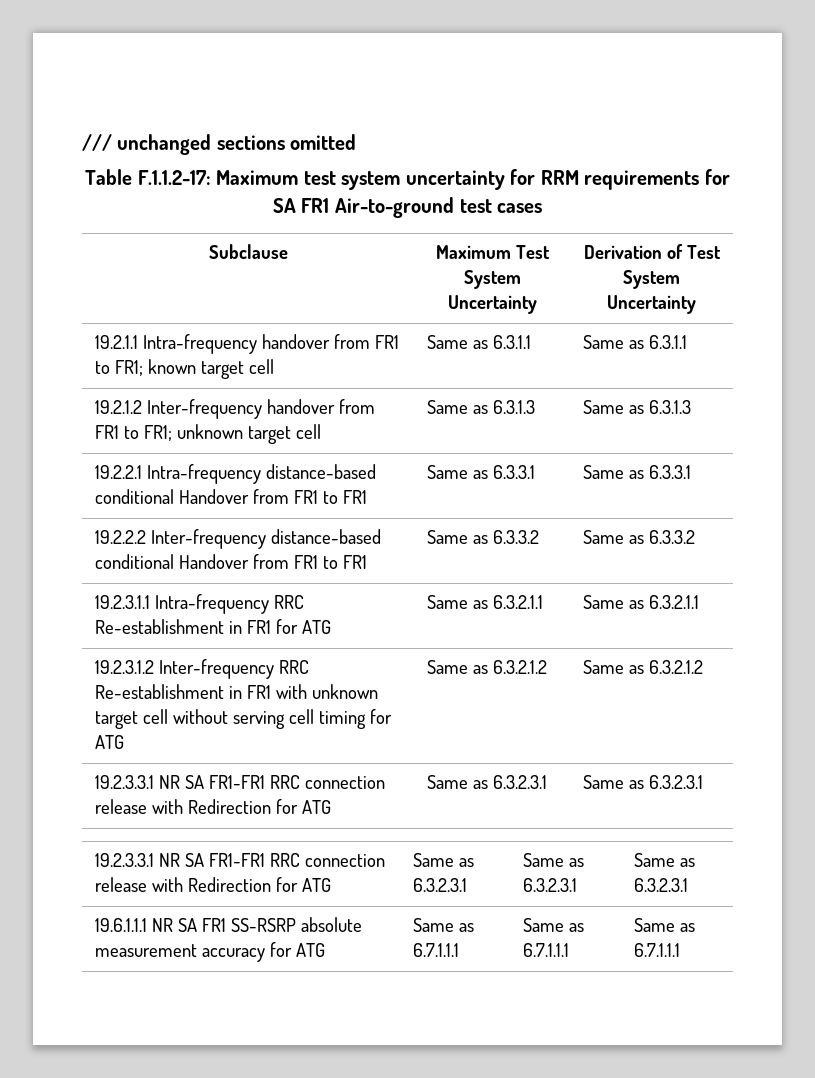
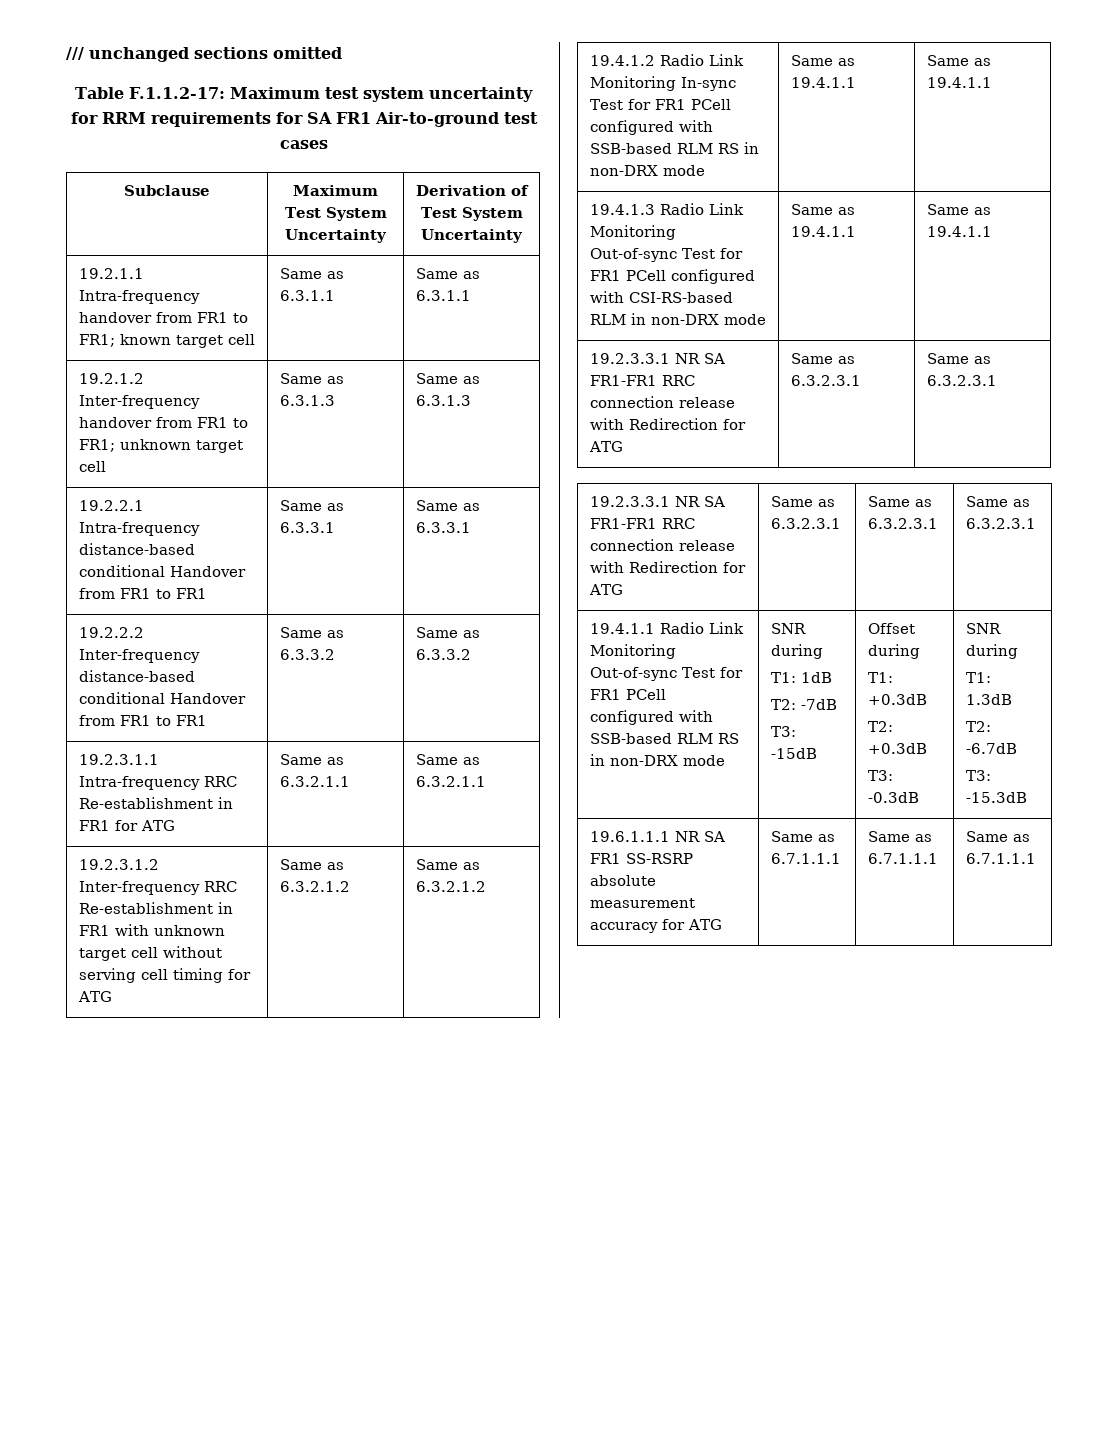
+ 19.4.1.2 Radio Link Monitoring In-sync Test for FR1 PCell configured with SSB-based RLM RS in non-DRX mode | Same as 19.4.1.1 | Same as 19.4.1.1
+ 19.4.1.3 Radio Link Monitoring Out-of-sync Test for FR1 PCell configured with CSI-RS-based RLM in non-DRX mode | Same as 19.4.1.1 | Same as 19.4.1.1
+ 19.4.1.1 Radio Link Monitoring Out-of-sync Test for FR1 PCell configured with SSB-based RLM RS in non-DRX mode | SNR during
+ T1: 1dB
+ T2: -7dB
+ T3: -15dB | Offset during
+ T1: +0.3dB
+ T2: +0.3dB
+ T3: -0.3dB | SNR during
+ T1: 1.3dB
+ T2: -6.7dB
+ T3: -15.3dB

